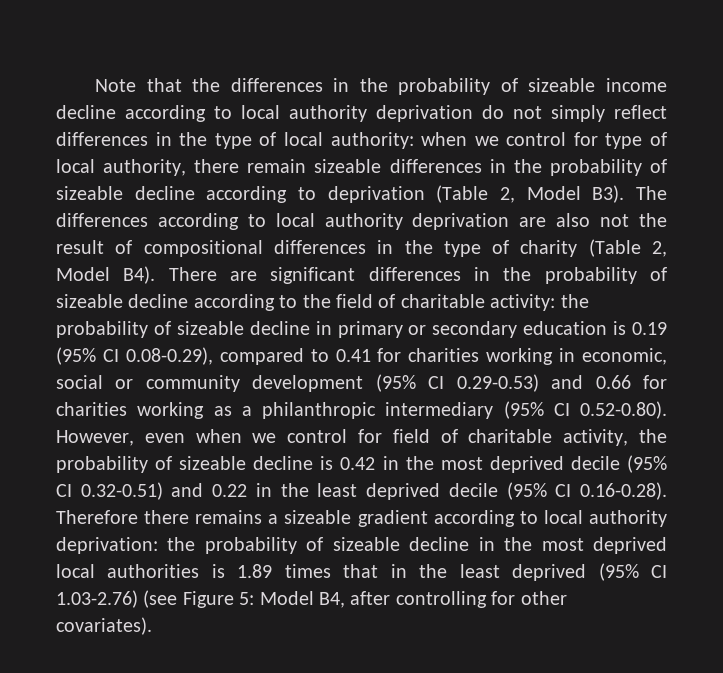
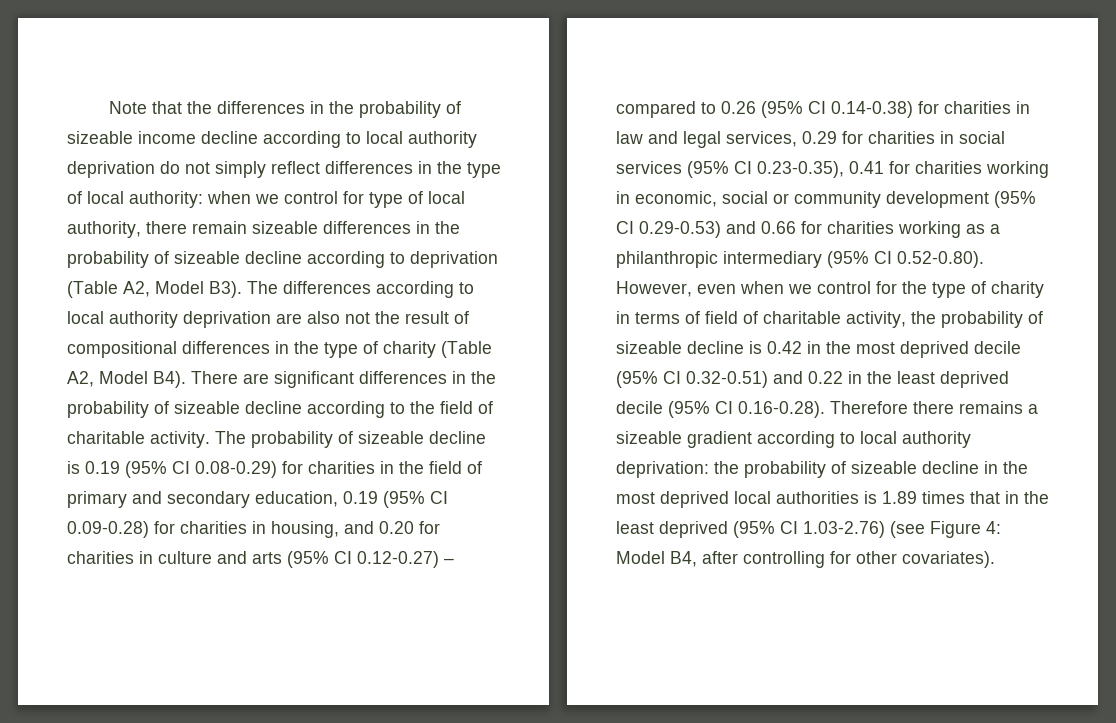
- when we control for type of local authority, there remain sizeable differences in the probability of sizeable decline according to deprivation (Table 2, Model B3). The differences according to local authority deprivation are also not the result of compositional differences in the type of charity (Table 2, Model B4). There are significant differences in the probability of sizeable decline according to the field of charitable activity: the probability of sizeable decline in primary or secondary education is 0.19 (95% CI 0.08-0.29), compared to 0.41 for charities working in economic, social or community development (95% CI 0.29-0.53) and 0.66 for charities working as a philanthropic intermediary (95% CI 0.52-0.80). However, even when we control for field of charitable activity, the probability of sizeable decline is 0.42 in the most deprived decile (95% CI 0.32-0.51) and 0.22 in the least deprived decile (95% CI 0.16-0.28). Therefore there remains a sizeable gradient according to local authority deprivation:
+ when we control for type of local authority, there remain sizeable differences in the probability of sizeable decline according to deprivation (Table A2, Model B3). The differences according to local authority deprivation are also not the result of compositional differences in the type of charity (Table A2, Model B4). There are significant differences in the probability of sizeable decline according to the field of charitable activity. The probability of sizeable decline is 0.19 (95% CI 0.08-0.29) for charities in the field of primary and secondary education, 0.19 (95% CI 0.09-0.28) for charities in housing, and 0.20 for charities in culture and arts (95% CI 0.12-0.27) – compared to 0.26 (95% CI 0.14-0.38) for charities in law and legal services, 0.29 for charities in social services (95% CI 0.23-0.35), 0.41 for charities working in economic, social or community development (95% CI 0.29-0.53) and 0.66 for charities working as a philanthropic intermediary (95% CI 0.52-0.80). However, even when we control for the type of charity in terms of field of charitable activity, the probability of sizeable decline is 0.42 in the most deprived decile (95% CI 0.32-0.51) and 0.22 in the least deprived decile (95% CI 0.16-0.28). Therefore there remains a sizeable gradient according to local authority deprivation:
- the probability of sizeable decline in the most deprived local authorities is 1.89 times that in the least deprived (95% CI 1.03-2.76) (see Figure 5:
+ the probability of sizeable decline in the most deprived local authorities is 1.89 times that in the least deprived (95% CI 1.03-2.76) (see Figure 4:

